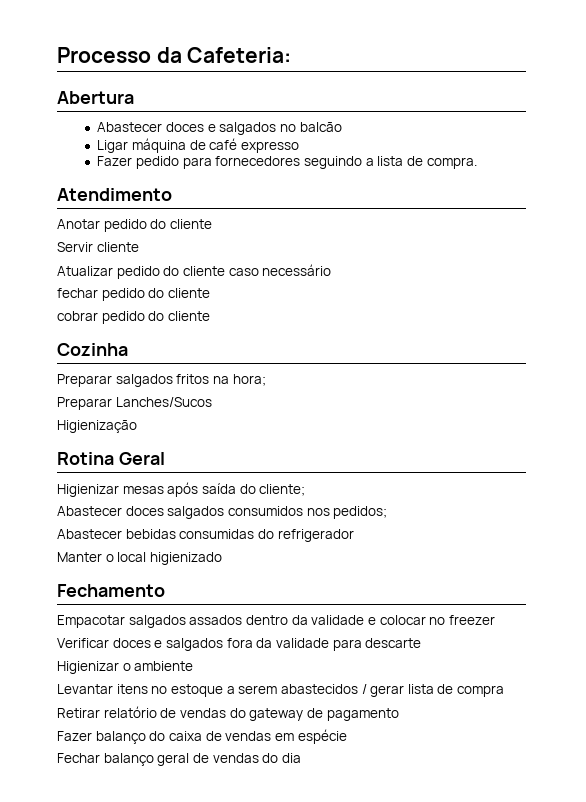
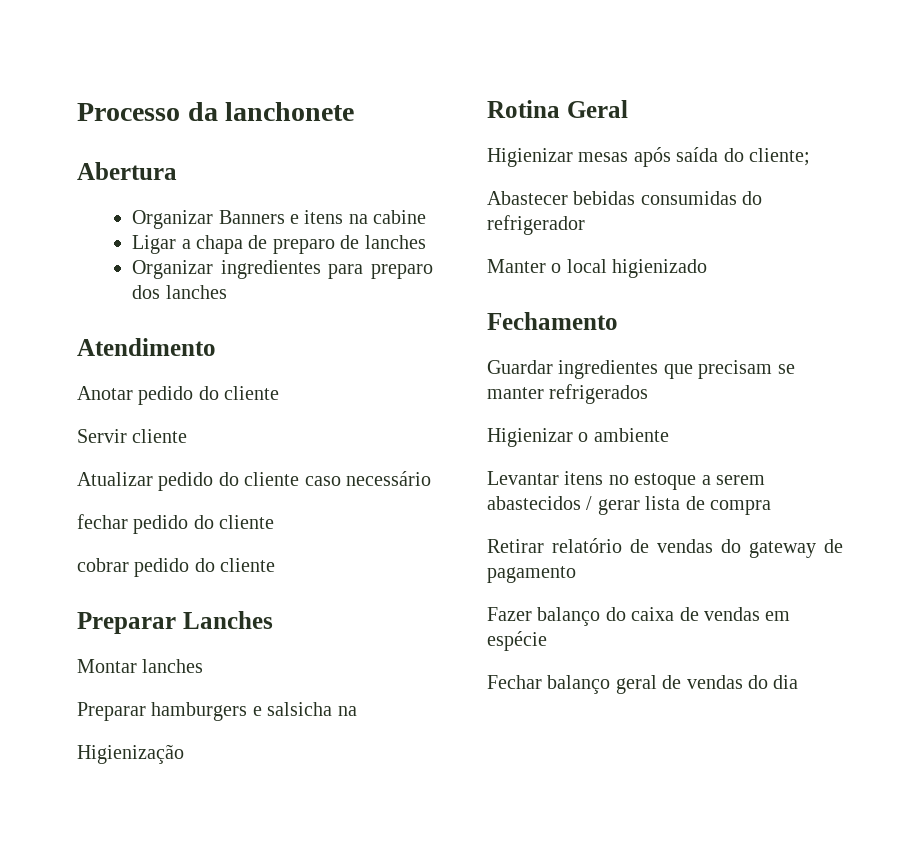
- Processo da Cafeteria:
+ Processo da lanchonete
- Abastecer doces e salgados no balcão
- Ligar máquina de café expresso
- Fazer pedido para fornecedores seguindo a lista de compra.
+ Organizar Banners e itens na cabine
+ Ligar a chapa de preparo de lanches
+ Organizar ingredientes para preparo dos lanches
- Cozinha
- Preparar salgados fritos na hora;
- Preparar Lanches/Sucos
+ Preparar Lanches
+ Montar lanches
+ Preparar hamburgers e salsicha na
- Abastecer doces salgados consumidos nos pedidos;
- Empacotar salgados assados dentro da validade e colocar no freezer
- Verificar doces e salgados fora da validade para descarte
+ Guardar ingredientes que precisam se manter refrigerados

